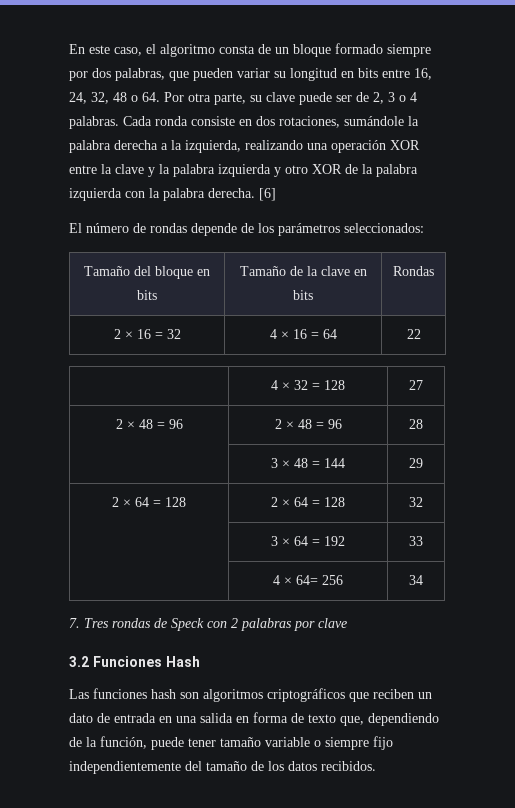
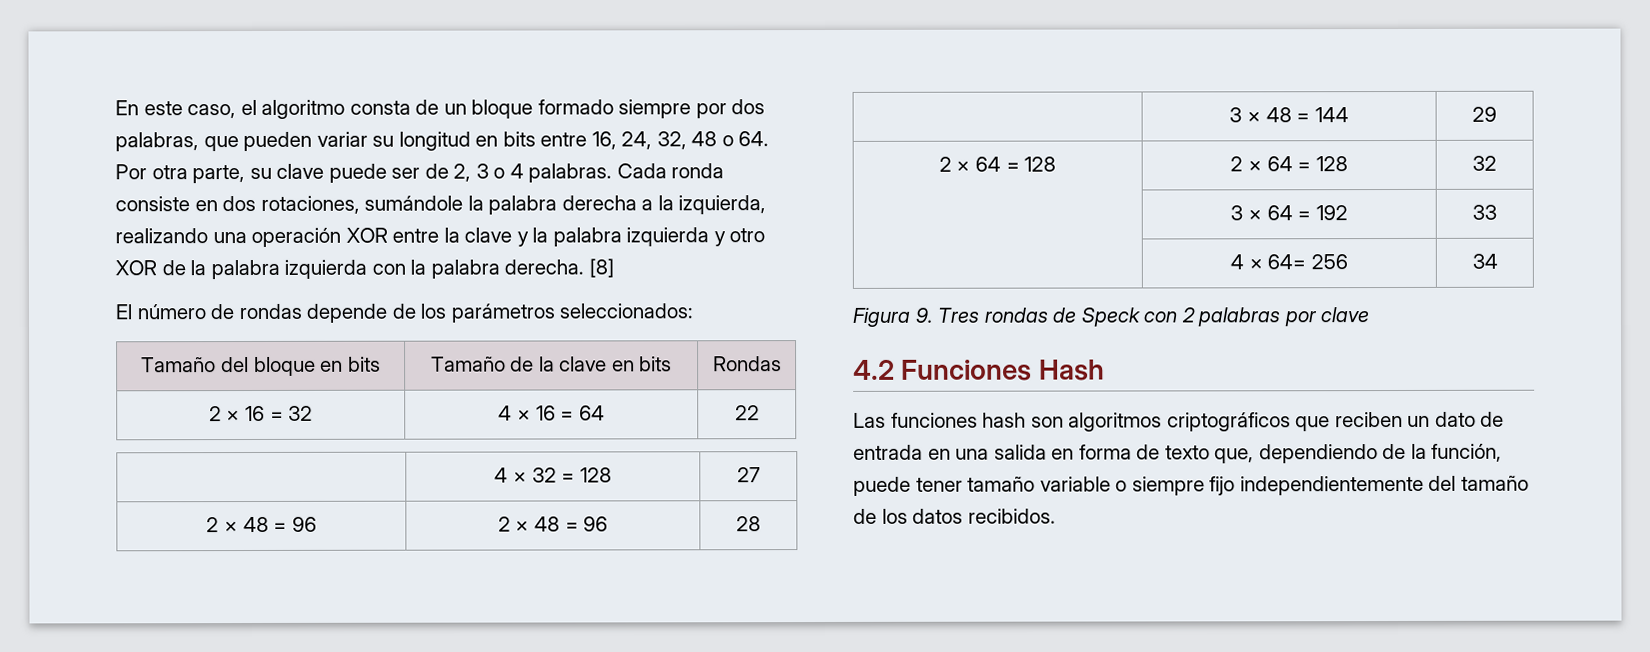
- [6]
+ [8]
- 7. Tres rondas de Speck con 2 palabras por clave
+ Figura 9. Tres rondas de Speck con 2 palabras por clave
- 3.2 Funciones Hash
+ 4.2 Funciones Hash

